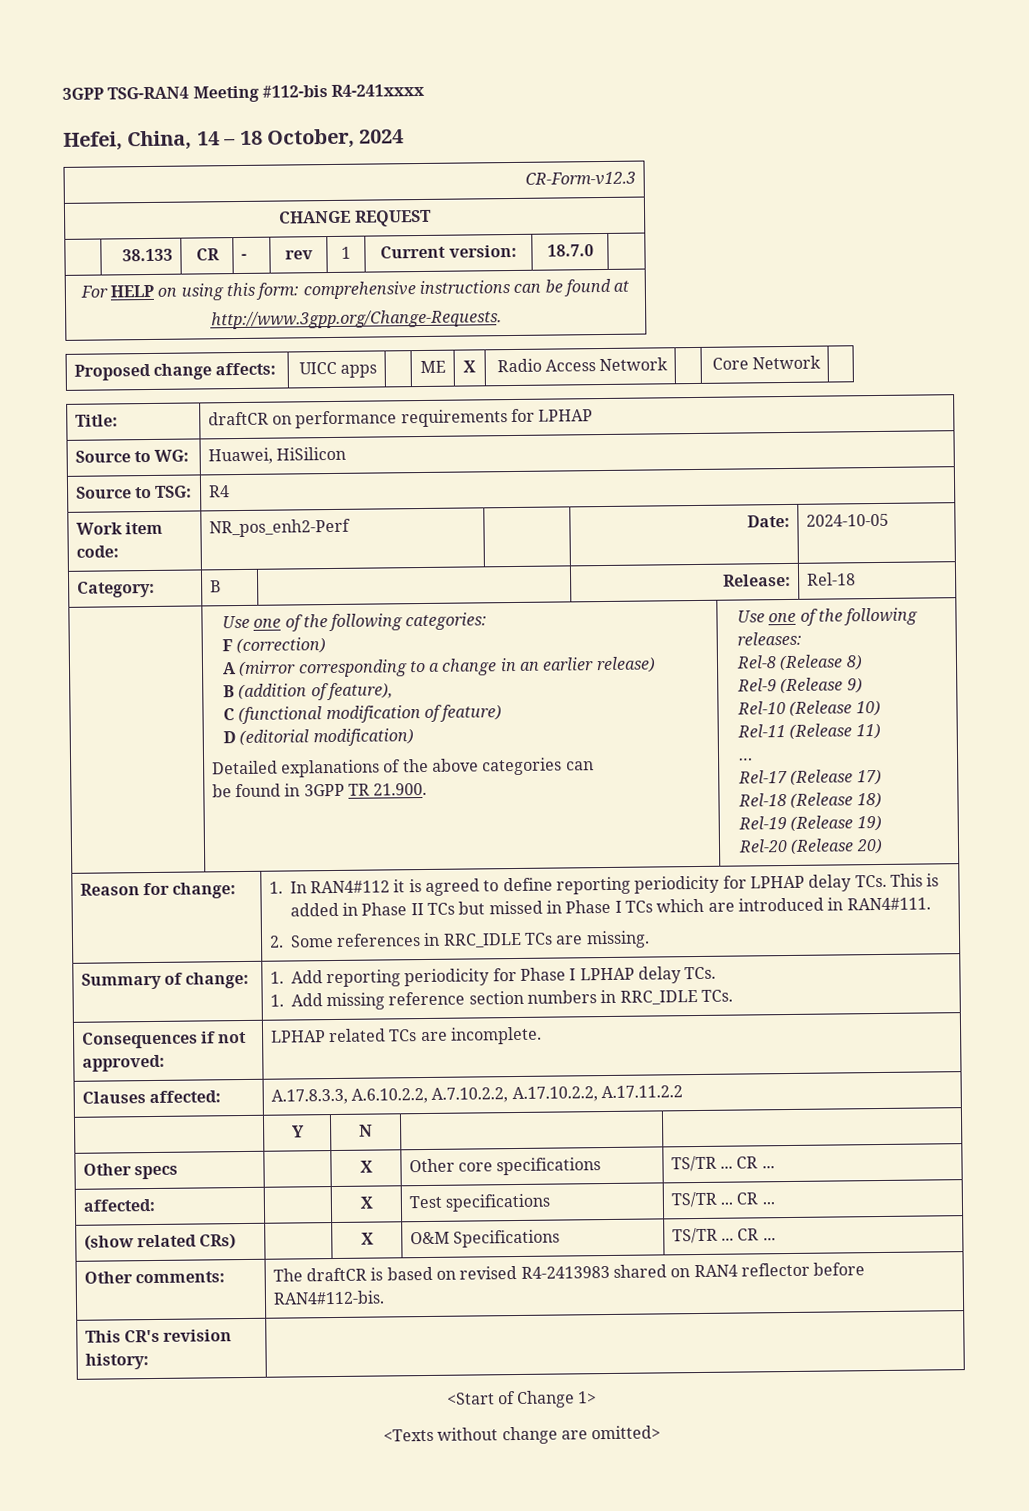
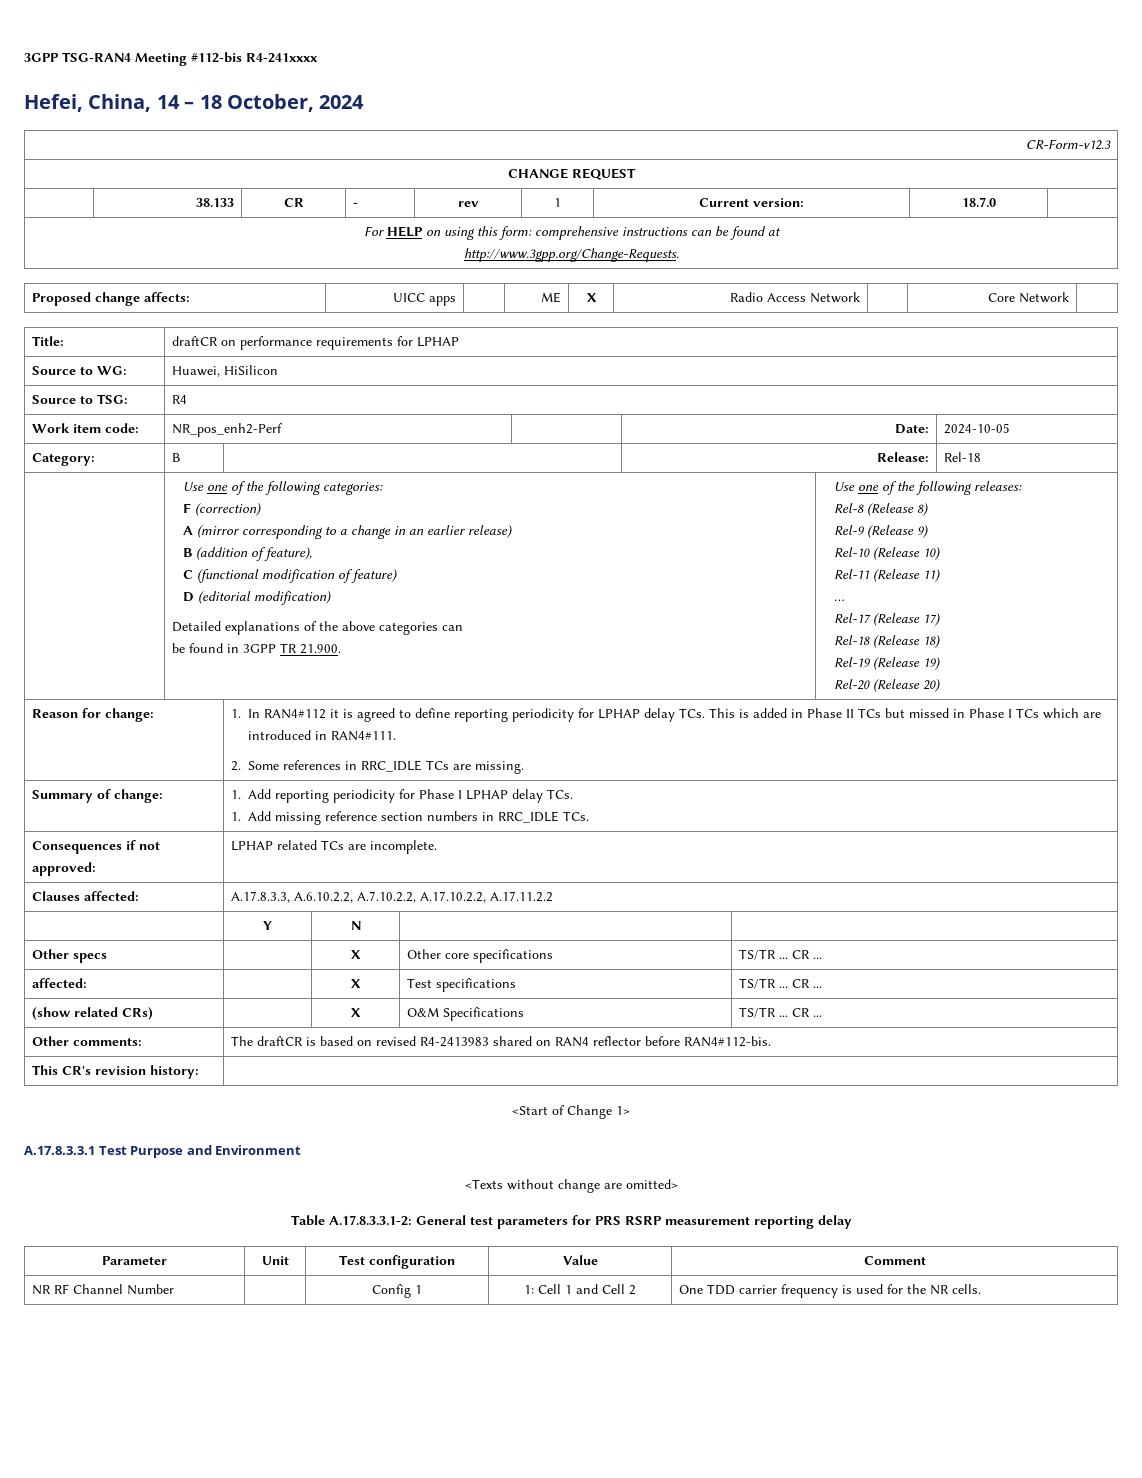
+ A.17.8.3.3.1 Test Purpose and Environment
+ Table A.17.8.3.3.1-2: General test parameters for PRS RSRP measurement reporting delay
+ Parameter | Unit | Test configuration | Value | Comment
+ NR RF Channel Number | | Config 1 | 1: Cell 1 and Cell 2 | One TDD carrier frequency is used for the NR cells.

